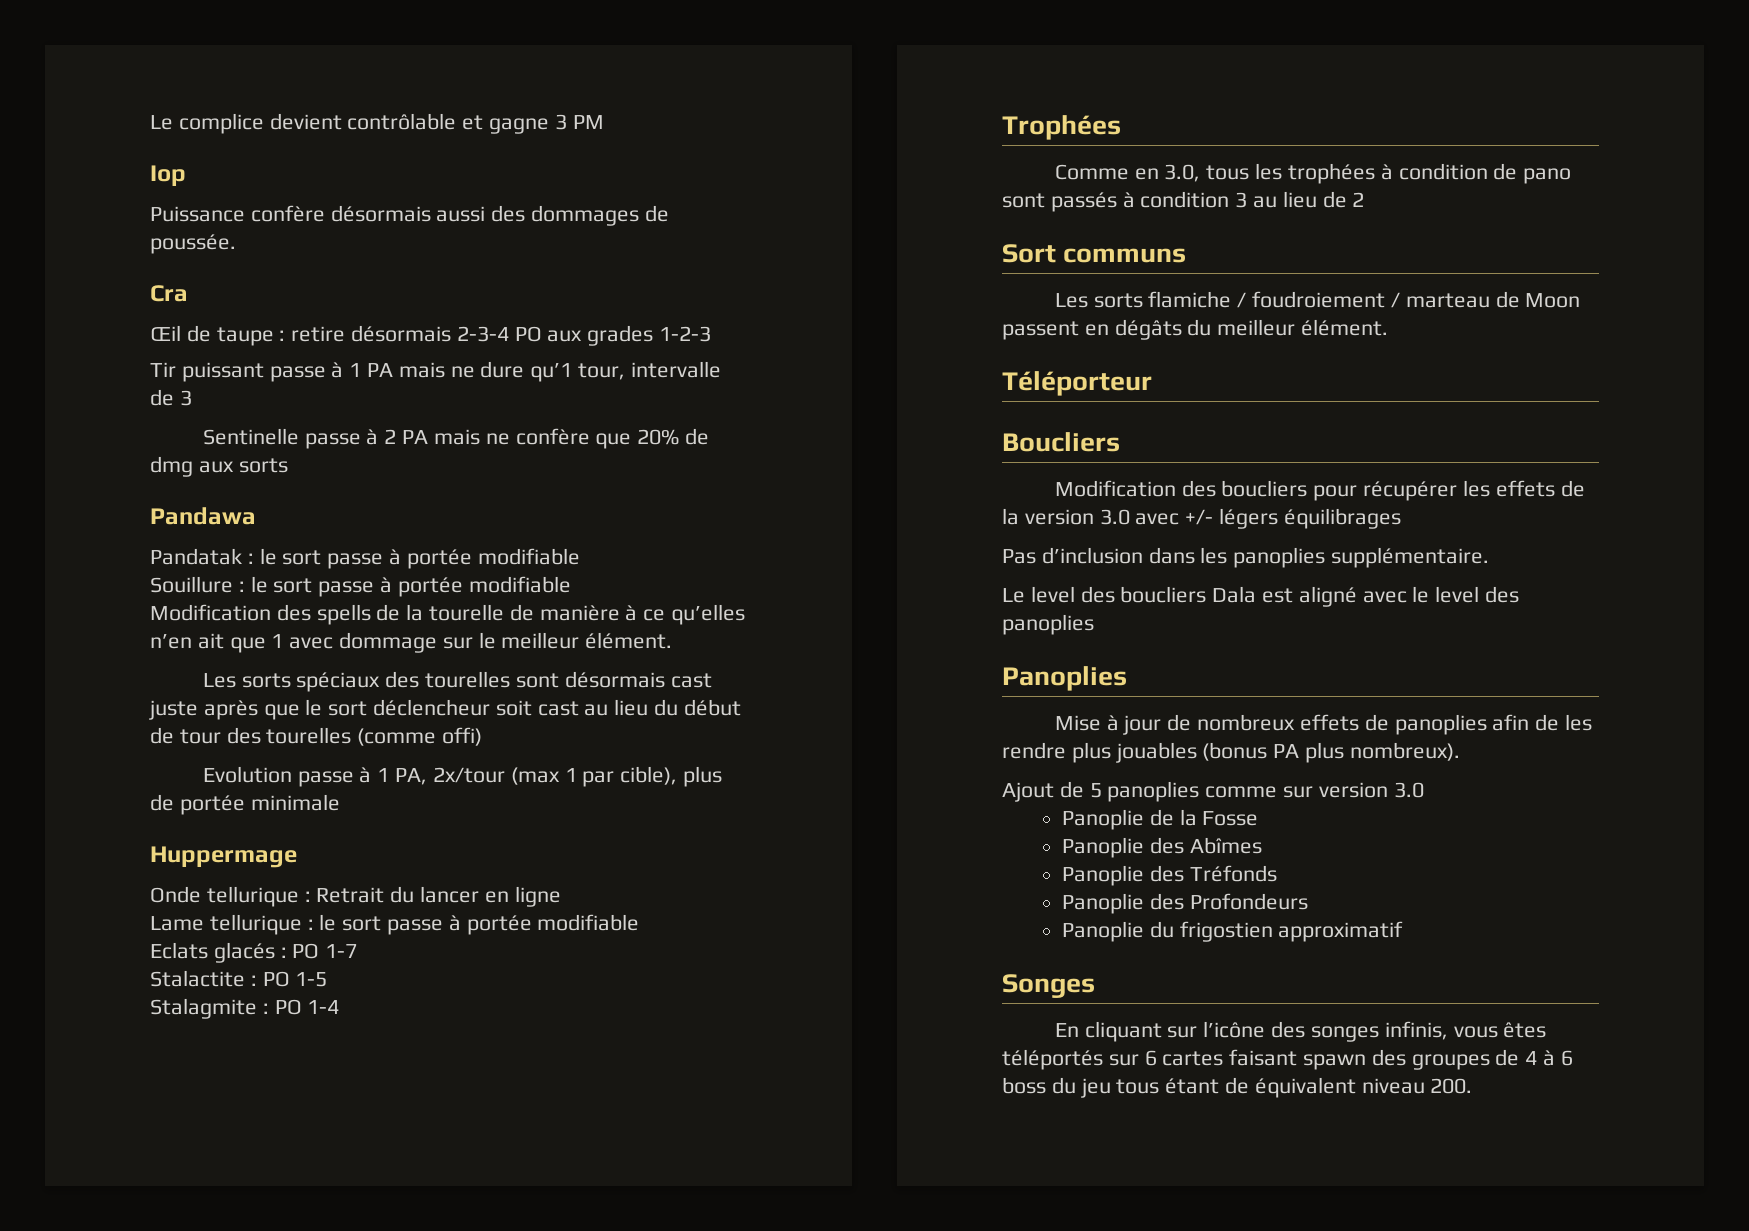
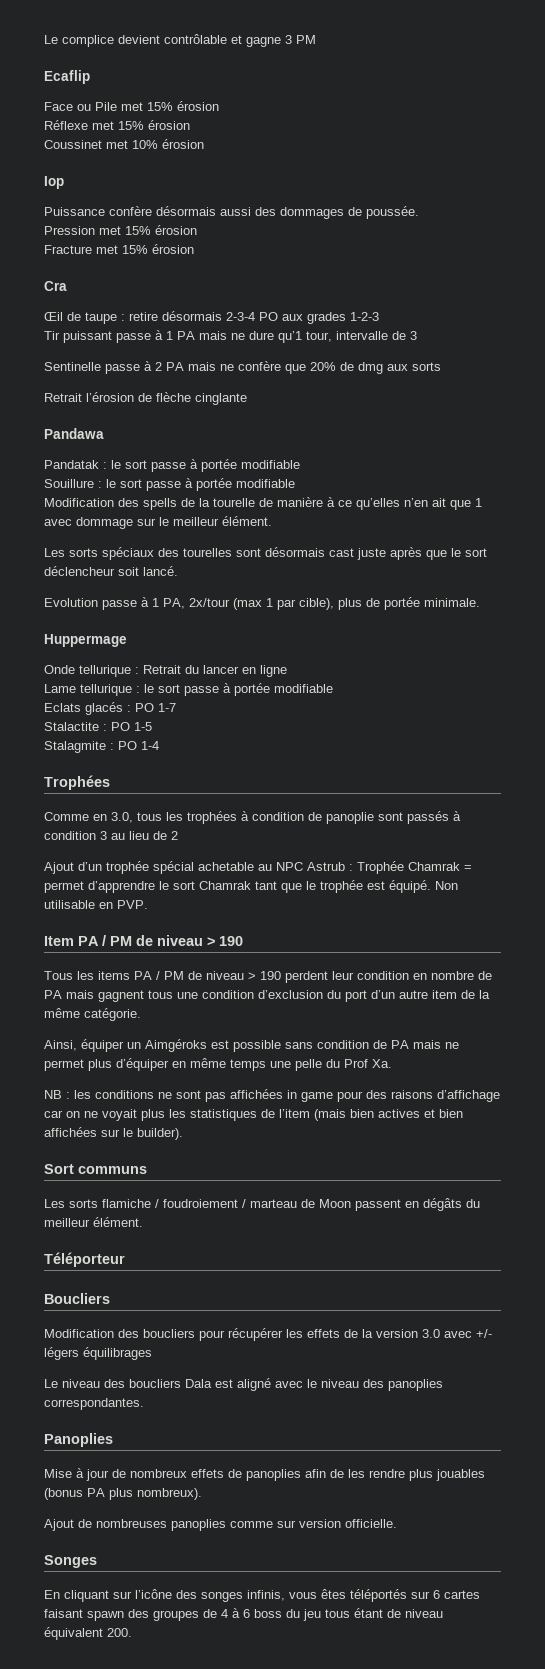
+ Ecaflip
+ Face ou Pile met 15% érosion
+ Réflexe met 15% érosion
+ Coussinet met 10% érosion
+ Pression met 15% érosion
+ Fracture met 15% érosion
+ Retrait l’érosion de flèche cinglante
- Les sorts spéciaux des tourelles sont désormais cast juste après que le sort déclencheur soit cast au lieu du début de tour des tourelles (comme offi)
+ Les sorts spéciaux des tourelles sont désormais cast juste après que le sort déclencheur soit lancé.
- Evolution passe à 1 PA, 2x/tour (max 1 par cible), plus de portée minimale
+ Evolution passe à 1 PA, 2x/tour (max 1 par cible), plus de portée minimale.
- Comme en 3.0, tous les trophées à condition de pano sont passés à condition 3 au lieu de 2
+ Comme en 3.0, tous les trophées à condition de panoplie sont passés à condition 3 au lieu de 2
+ Ajout d’un trophée spécial achetable au NPC Astrub : Trophée Chamrak = permet d’apprendre le sort Chamrak tant que le trophée est équipé. Non utilisable en PVP.
+ Item PA / PM de niveau > 190
+ Tous les items PA / PM de niveau > 190 perdent leur condition en nombre de PA mais gagnent tous une condition d’exclusion du port d’un autre item de la même catégorie.
+ Ainsi, équiper un Aimgéroks est possible sans condition de PA mais ne permet plus d’équiper en même temps une pelle du Prof Xa.
+ NB : les conditions ne sont pas affichées in game pour des raisons d’affichage car on ne voyait plus les statistiques de l’item (mais bien actives et bien affichées sur le builder).
- Pas d’inclusion dans les panoplies supplémentaire.
- Le level des boucliers Dala est aligné avec le level des panoplies
+ Le niveau des boucliers Dala est aligné avec le niveau des panoplies correspondantes.
- Ajout de 5 panoplies comme sur version 3.0
- Panoplie de la Fosse
- Panoplie des Abîmes
- Panoplie des Tréfonds
- Panoplie des Profondeurs
- Panoplie du frigostien approximatif
+ Ajout de nombreuses panoplies comme sur version officielle.
- En cliquant sur l’icône des songes infinis, vous êtes téléportés sur 6 cartes faisant spawn des groupes de 4 à 6 boss du jeu tous étant de équivalent niveau 200.
+ En cliquant sur l’icône des songes infinis, vous êtes téléportés sur 6 cartes faisant spawn des groupes de 4 à 6 boss du jeu tous étant de niveau équivalent 200.

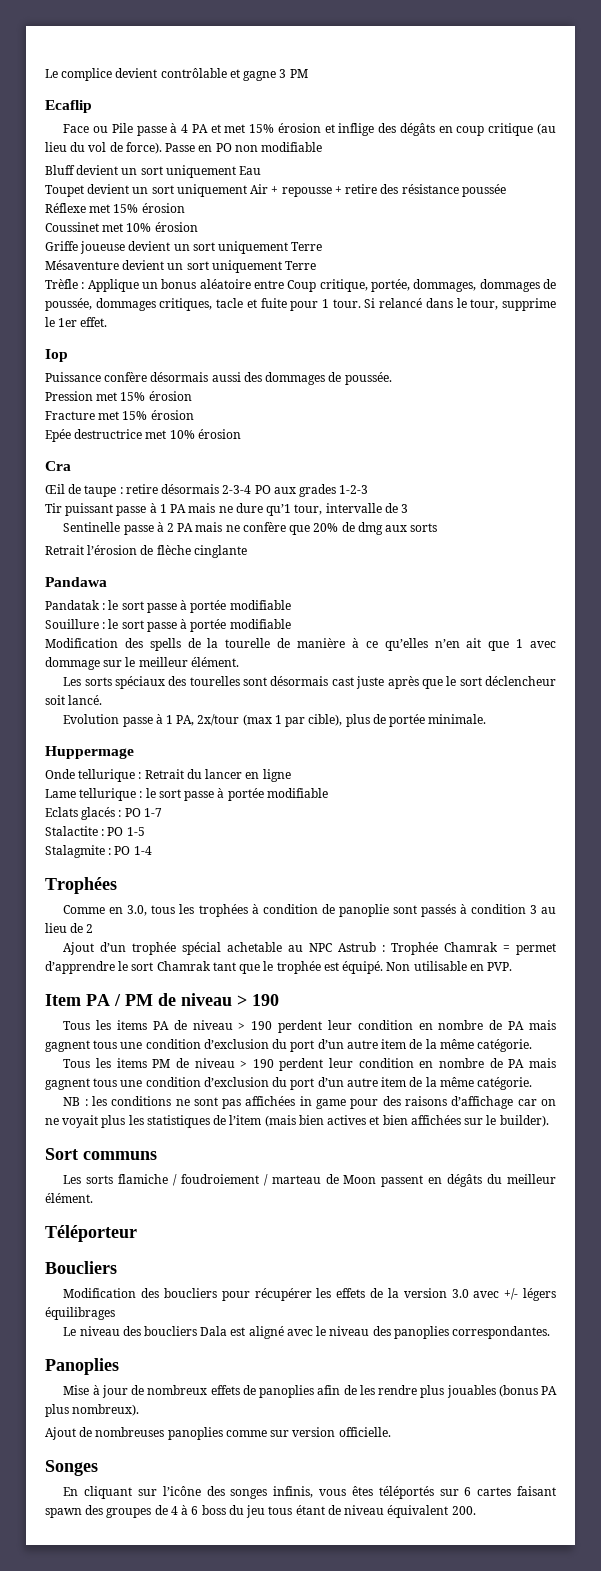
- Face ou Pile met 15% érosion
+ Face ou Pile passe à 4 PA et met 15% érosion et inflige des dégâts en coup critique (au lieu du vol de force). Passe en PO non modifiable
+ Bluff devient un sort uniquement Eau
+ Toupet devient un sort uniquement Air + repousse + retire des résistance poussée
+ Griffe joueuse devient un sort uniquement Terre
+ Mésaventure devient un sort uniquement Terre
+ Trèfle : Applique un bonus aléatoire entre Coup critique, portée, dommages, dommages de poussée, dommages critiques, tacle et fuite pour 1 tour. Si relancé dans le tour, supprime le 1er effet.
+ Epée destructrice met 10% érosion
- Tous les items PA / PM de niveau > 190 perdent leur condition en nombre de PA mais gagnent tous une condition d’exclusion du port d’un autre item de la même catégorie.
+ Tous les items PA de niveau > 190 perdent leur condition en nombre de PA mais gagnent tous une condition d’exclusion du port d’un autre item de la même catégorie.
+ Tous les items PM de niveau > 190 perdent leur condition en nombre de PA mais gagnent tous une condition d’exclusion du port d’un autre item de la même catégorie.
- Ainsi, équiper un Aimgéroks est possible sans condition de PA mais ne permet plus d’équiper en même temps une pelle du Prof Xa.

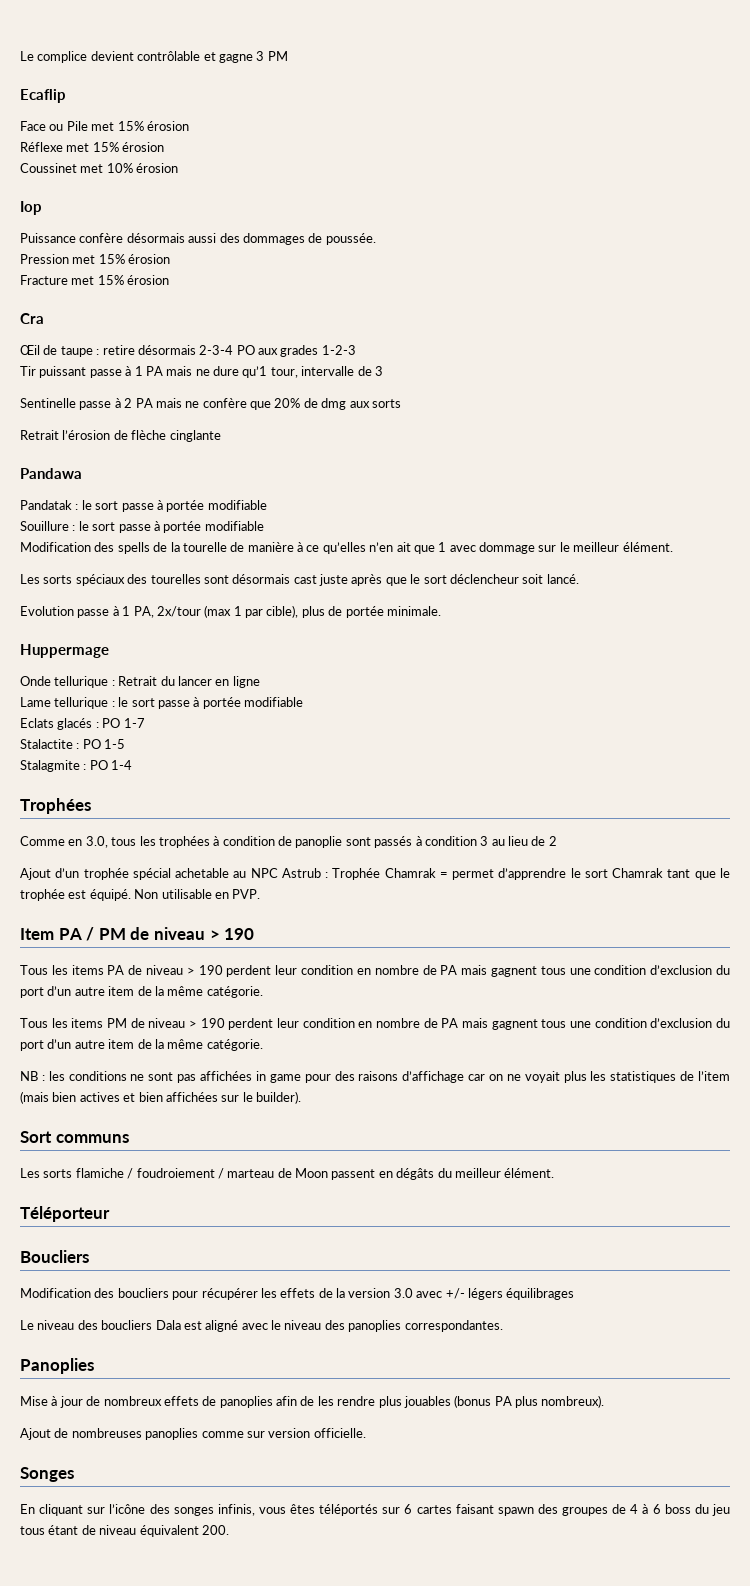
- Face ou Pile passe à 4 PA et met 15% érosion et inflige des dégâts en coup critique (au lieu du vol de force). Passe en PO non modifiable
- Bluff devient un sort uniquement Eau
- Toupet devient un sort uniquement Air + repousse + retire des résistance poussée
+ Face ou Pile met 15% érosion
- Griffe joueuse devient un sort uniquement Terre
- Mésaventure devient un sort uniquement Terre
- Trèfle : Applique un bonus aléatoire entre Coup critique, portée, dommages, dommages de poussée, dommages critiques, tacle et fuite pour 1 tour. Si relancé dans le tour, supprime le 1er effet.
- Epée destructrice met 10% érosion

